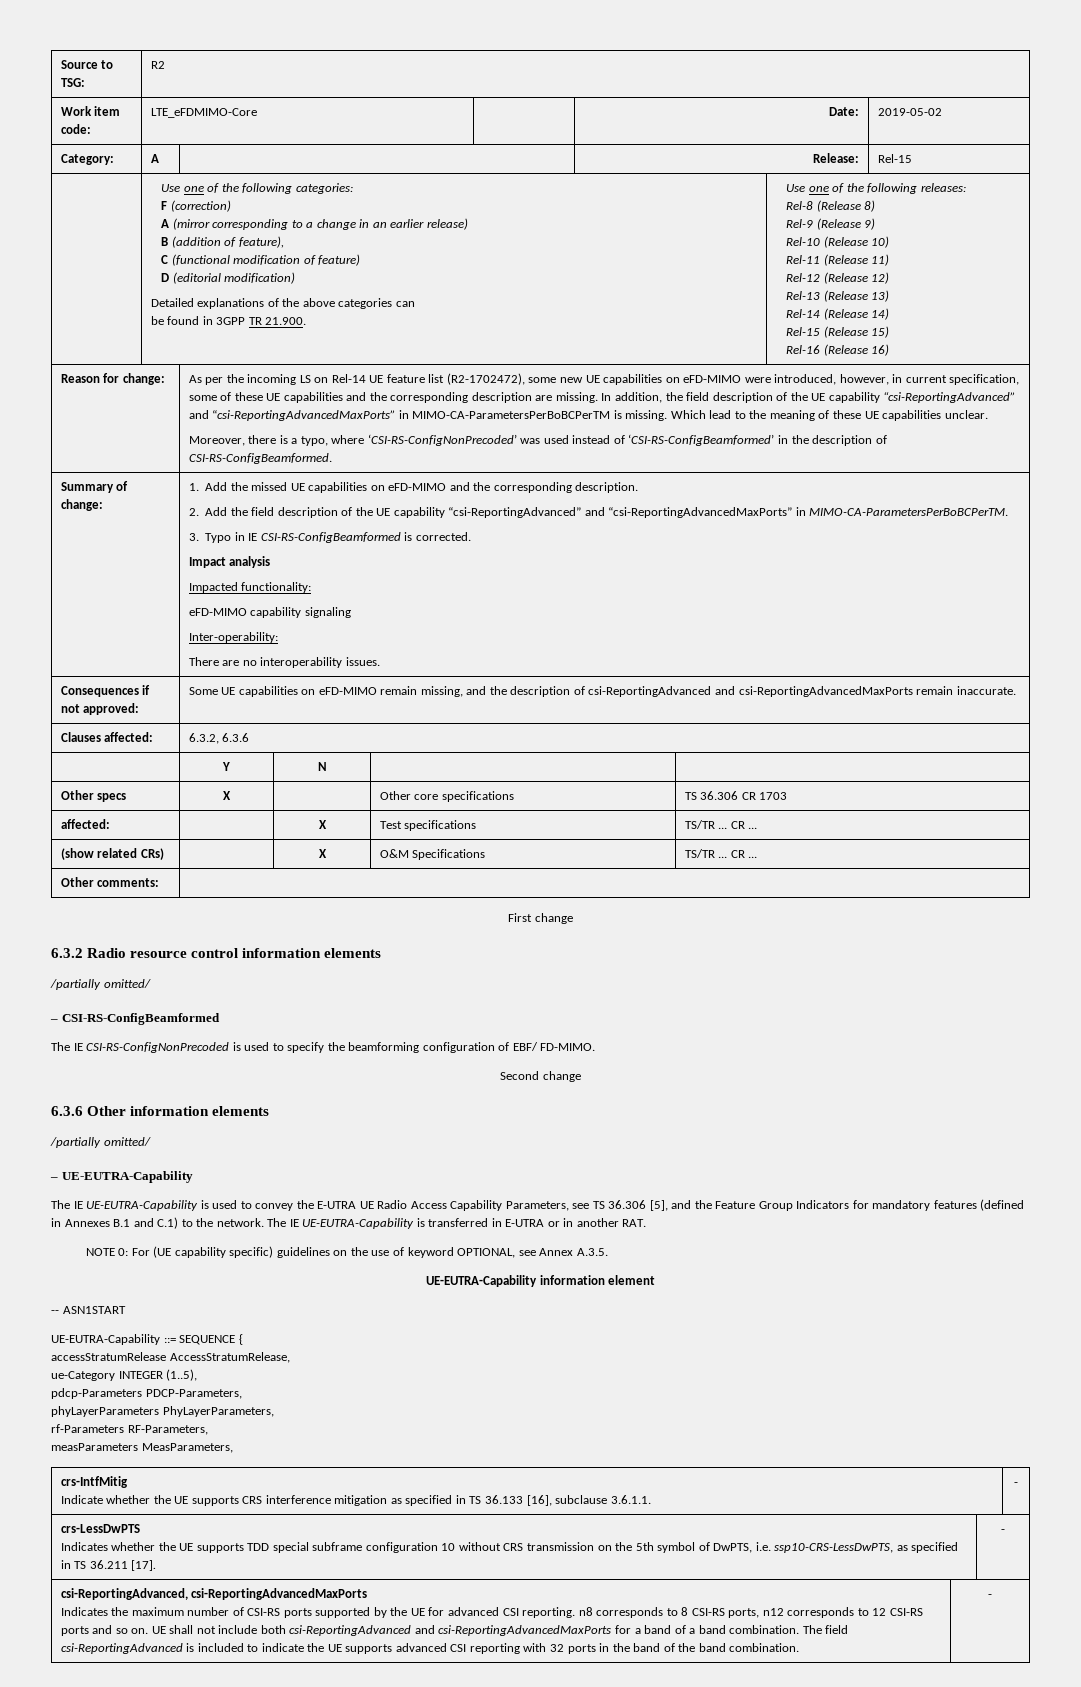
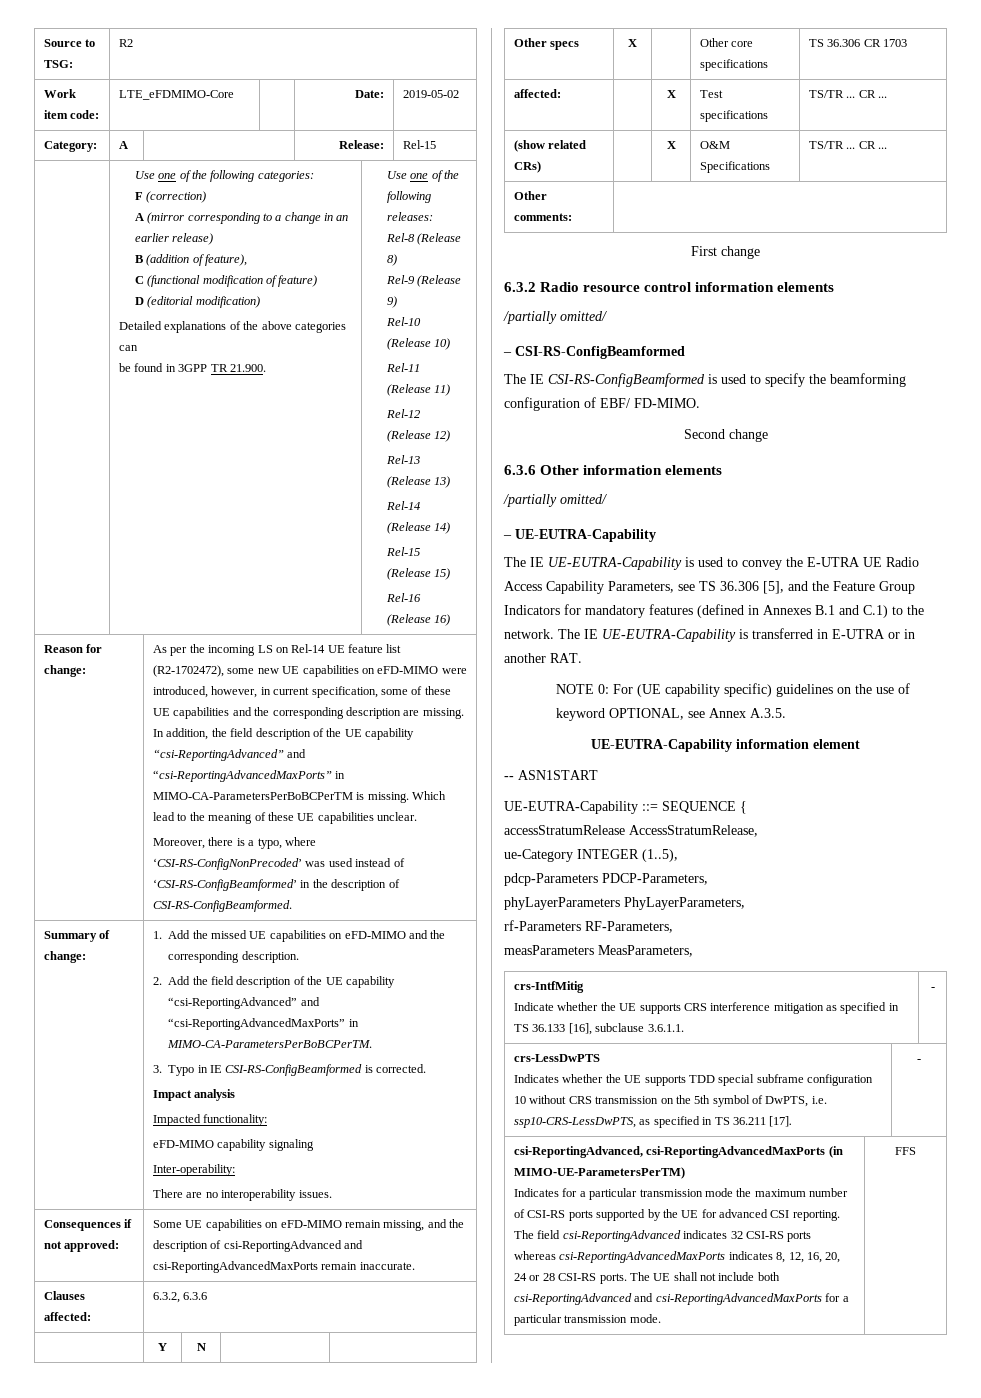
- The IE CSI-RS-ConfigNonPrecoded is used to specify the beamforming configuration of EBF/ FD-MIMO.
+ The IE CSI-RS-ConfigBeamformed is used to specify the beamforming configuration of EBF/ FD-MIMO.
- csi-ReportingAdvanced, csi-ReportingAdvancedMaxPorts
- Indicates the maximum number of CSI-RS ports supported by the UE for advanced CSI reporting. n8 corresponds to 8 CSI-RS ports, n12 corresponds to 12 CSI-RS ports and so on. UE shall not include both csi-ReportingAdvanced and csi-ReportingAdvancedMaxPorts for a band of a band combination. The field csi-ReportingAdvanced is included to indicate the UE supports advanced CSI reporting with 32 ports in the band of the band combination. | -
+ csi-ReportingAdvanced, csi-ReportingAdvancedMaxPorts (in MIMO-UE-ParametersPerTM)
+ Indicates for a particular transmission mode the maximum number of CSI-RS ports supported by the UE for advanced CSI reporting. The field csi-ReportingAdvanced indicates 32 CSI-RS ports whereas csi-ReportingAdvancedMaxPorts indicates 8, 12, 16, 20, 24 or 28 CSI-RS ports. The UE shall not include both csi-ReportingAdvanced and csi-ReportingAdvancedMaxPorts for a particular transmission mode. | FFS

